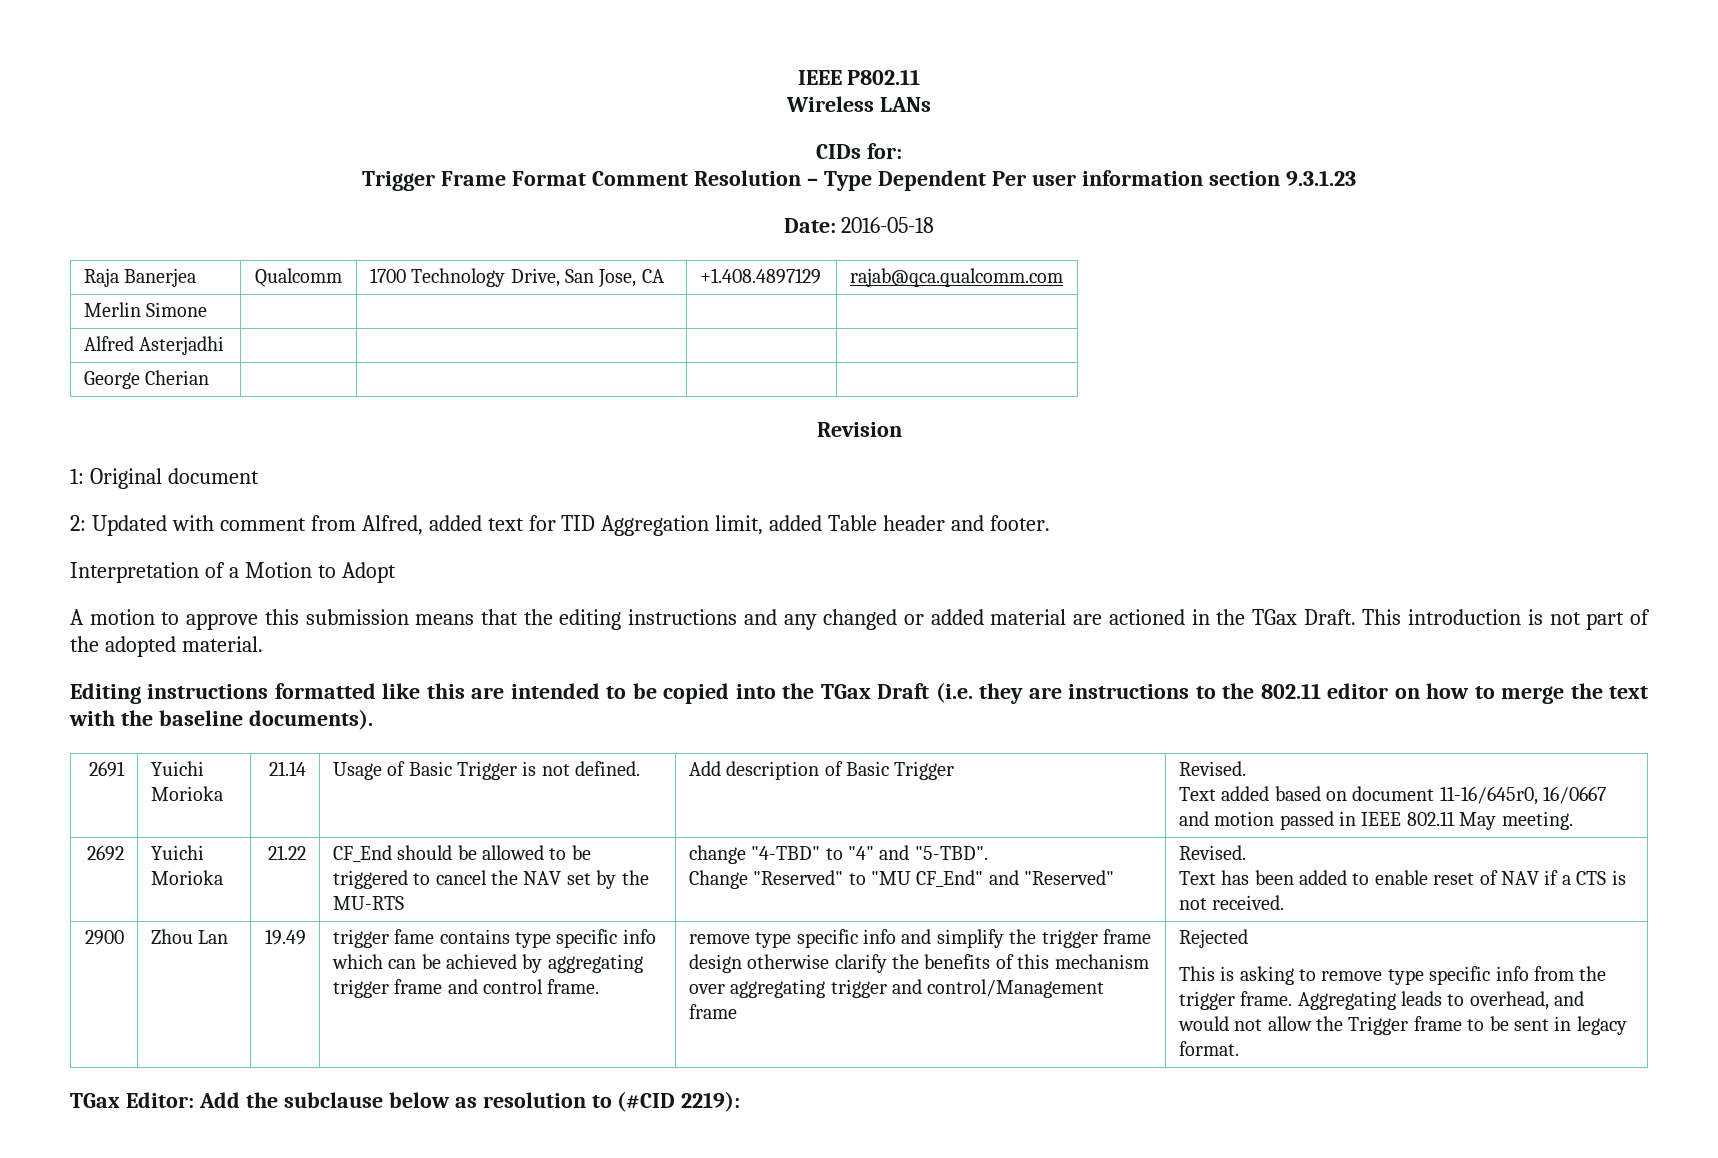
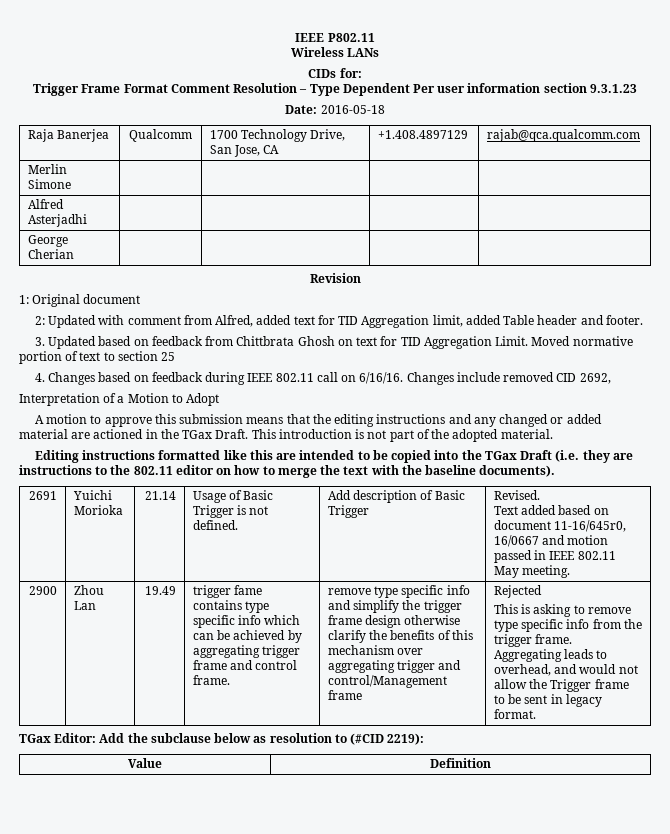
+ 3. Updated based on feedback from Chittbrata Ghosh on text for TID Aggregation Limit. Moved normative portion of text to section 25
+ 4. Changes based on feedback during IEEE 802.11 call on 6/16/16. Changes include removed CID 2692,
- 2692 | Yuichi Morioka | 21.22 | CF_End should be allowed to be triggered to cancel the NAV set by the MU-RTS | change "4-TBD" to "4" and "5-TBD".
- Change "Reserved" to "MU CF_End" and "Reserved" | Revised.
- Text has been added to enable reset of NAV if a CTS is not received.
+ Value | Definition

